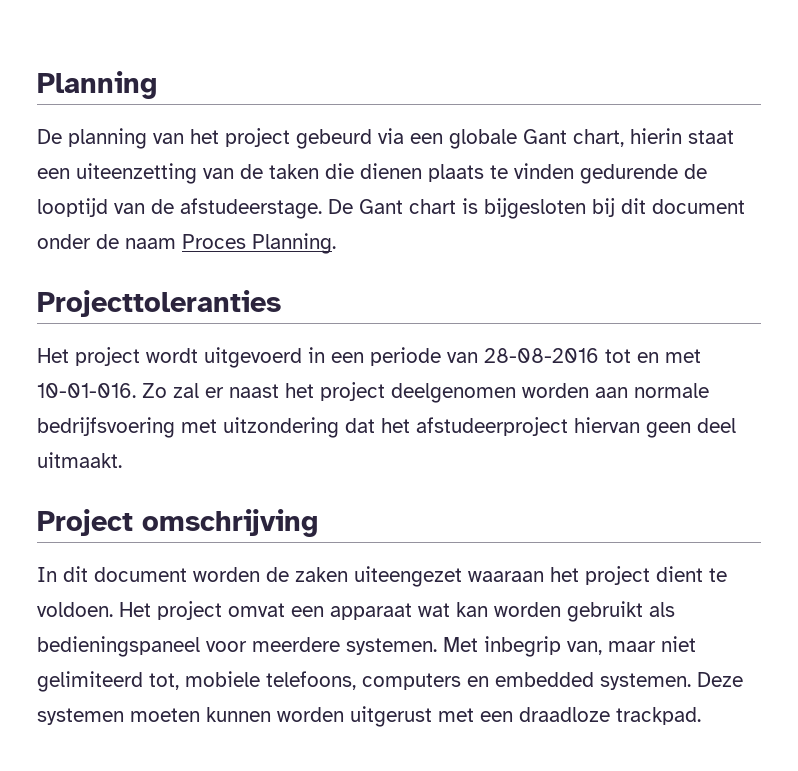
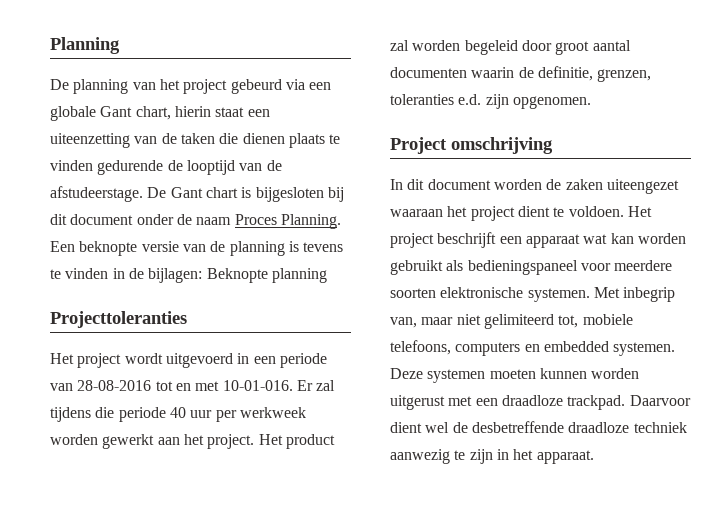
+ Een beknopte versie van de planning is tevens te vinden in de bijlagen: Beknopte planning
- Zo zal er naast het project deelgenomen worden aan normale bedrijfsvoering met uitzondering dat het afstudeerproject hiervan geen deel uitmaakt.
+ Er zal tijdens die periode 40 uur per werkweek worden gewerkt aan het project. Het product zal worden begeleid door groot aantal documenten waarin de definitie, grenzen, toleranties e.d. zijn opgenomen.
- Het project omvat een apparaat wat kan worden gebruikt als bedieningspaneel voor meerdere systemen.
+ Het project beschrijft een apparaat wat kan worden gebruikt als bedieningspaneel voor meerdere soorten elektronische systemen.
+ Daarvoor dient wel de desbetreffende draadloze techniek aanwezig te zijn in het apparaat.

